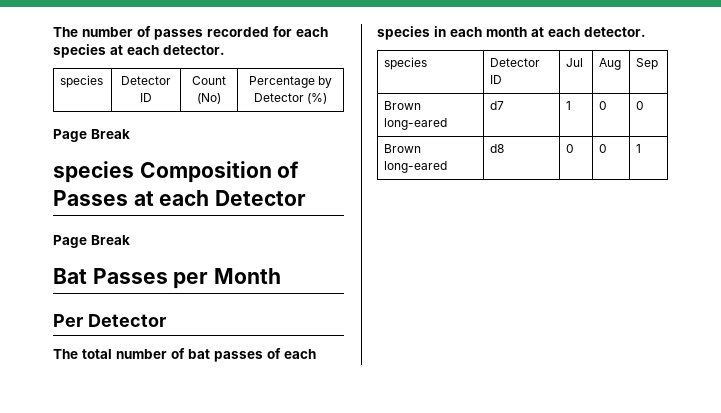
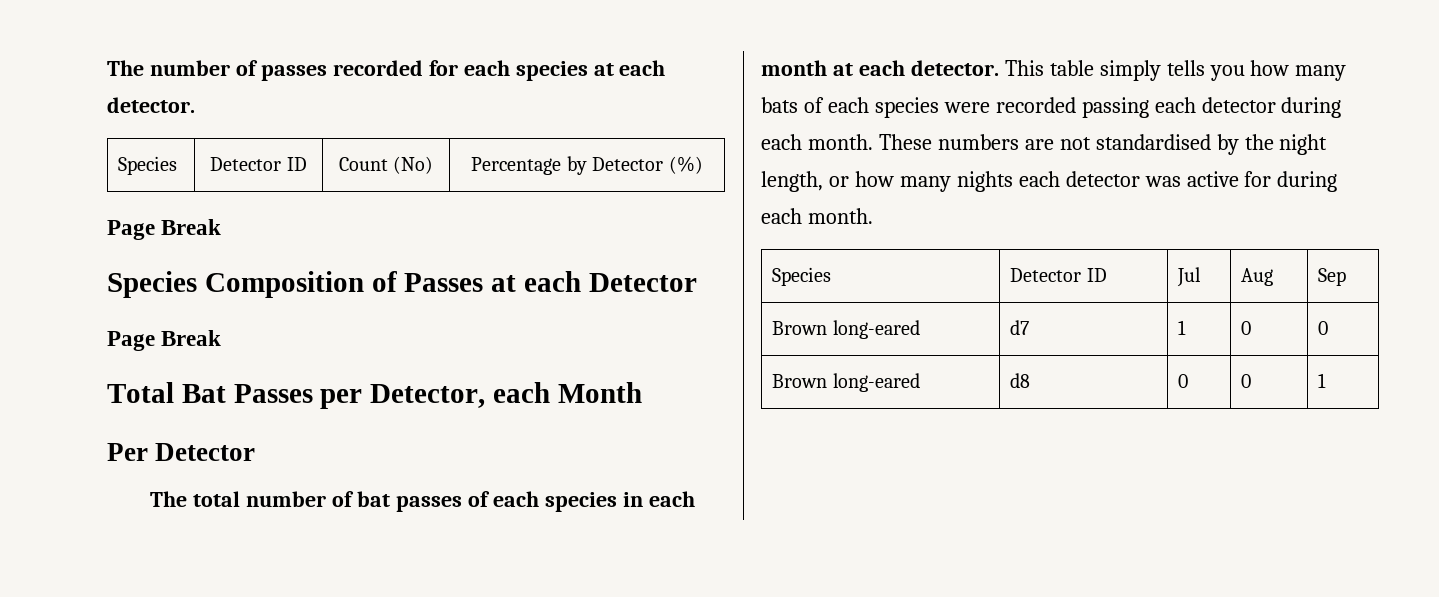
- species | Detector ID | Count (No) | Percentage by Detector (%)
+ Species | Detector ID | Count (No) | Percentage by Detector (%)
- species Composition of Passes at each Detector
+ Species Composition of Passes at each Detector
- Bat Passes per Month
+ Total Bat Passes per Detector, each Month
- The total number of bat passes of each species in each month at each detector.
- species | Detector ID | Jul | Aug | Sep
+ The total number of bat passes of each species in each month at each detector. This table simply tells you how many bats of each species were recorded passing each detector during each month. These numbers are not standardised by the night length, or how many nights each detector was active for during each month.
+ Species | Detector ID | Jul | Aug | Sep

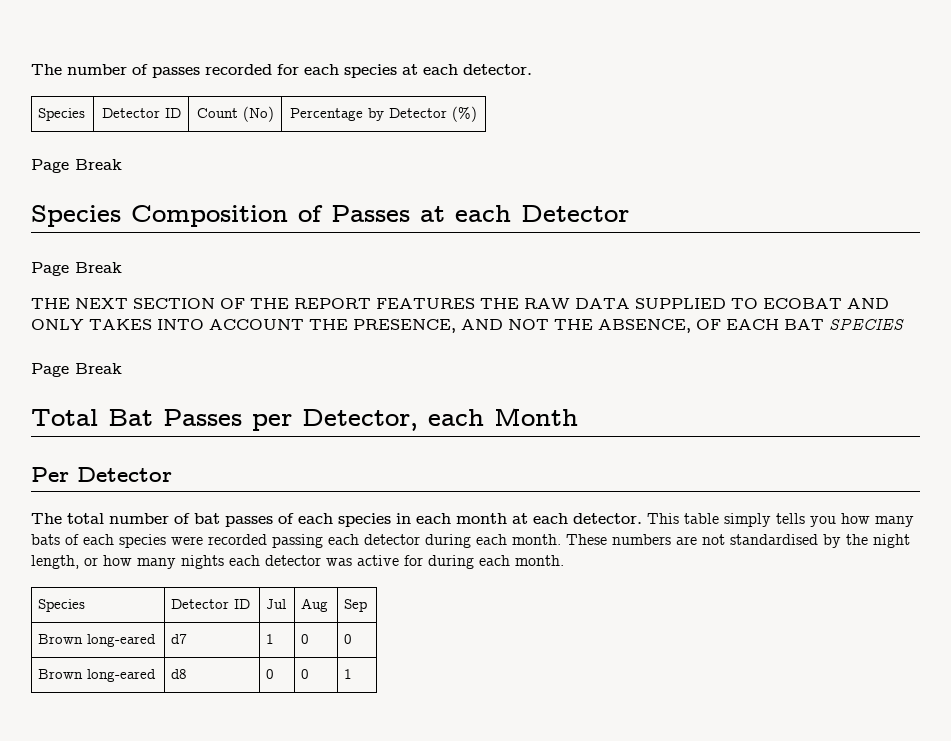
+ THE NEXT SECTION OF THE REPORT FEATURES THE RAW DATA SUPPLIED TO ECOBAT AND ONLY TAKES INTO ACCOUNT THE PRESENCE, AND NOT THE ABSENCE, OF EACH BAT SPECIES
+ Page Break

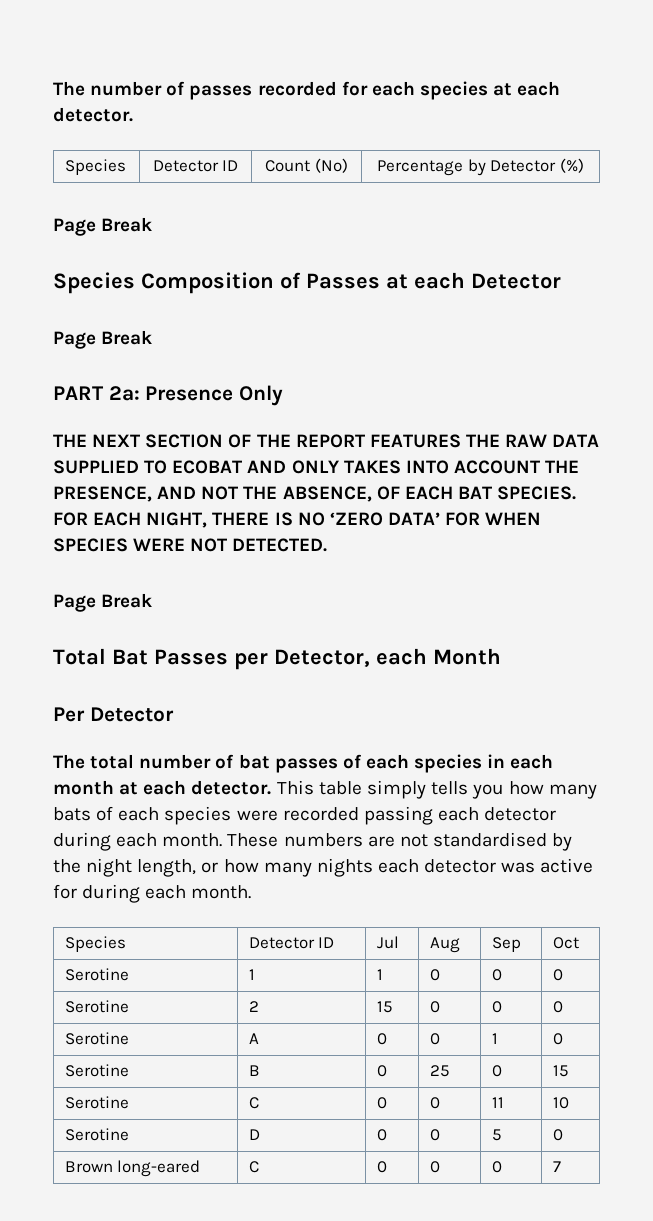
+ PART 2a: Presence Only
- THE NEXT SECTION OF THE REPORT FEATURES THE RAW DATA SUPPLIED TO ECOBAT AND ONLY TAKES INTO ACCOUNT THE PRESENCE, AND NOT THE ABSENCE, OF EACH BAT SPECIES
+ THE NEXT SECTION OF THE REPORT FEATURES THE RAW DATA SUPPLIED TO ECOBAT AND ONLY TAKES INTO ACCOUNT THE PRESENCE, AND NOT THE ABSENCE, OF EACH BAT SPECIES. FOR EACH NIGHT, THERE IS NO ‘ZERO DATA’ FOR WHEN SPECIES WERE NOT DETECTED.
- Species | Detector ID | Jul | Aug | Sep
- Brown long-eared | d7 | 1 | 0 | 0
- Brown long-eared | d8 | 0 | 0 | 1
+ Species | Detector ID | Jul | Aug | Sep | Oct
+ Serotine | 1 | 1 | 0 | 0 | 0
+ Serotine | 2 | 15 | 0 | 0 | 0
+ Serotine | A | 0 | 0 | 1 | 0
+ Serotine | B | 0 | 25 | 0 | 15
+ Serotine | C | 0 | 0 | 11 | 10
+ Serotine | D | 0 | 0 | 5 | 0
+ Brown long-eared | C | 0 | 0 | 0 | 7

